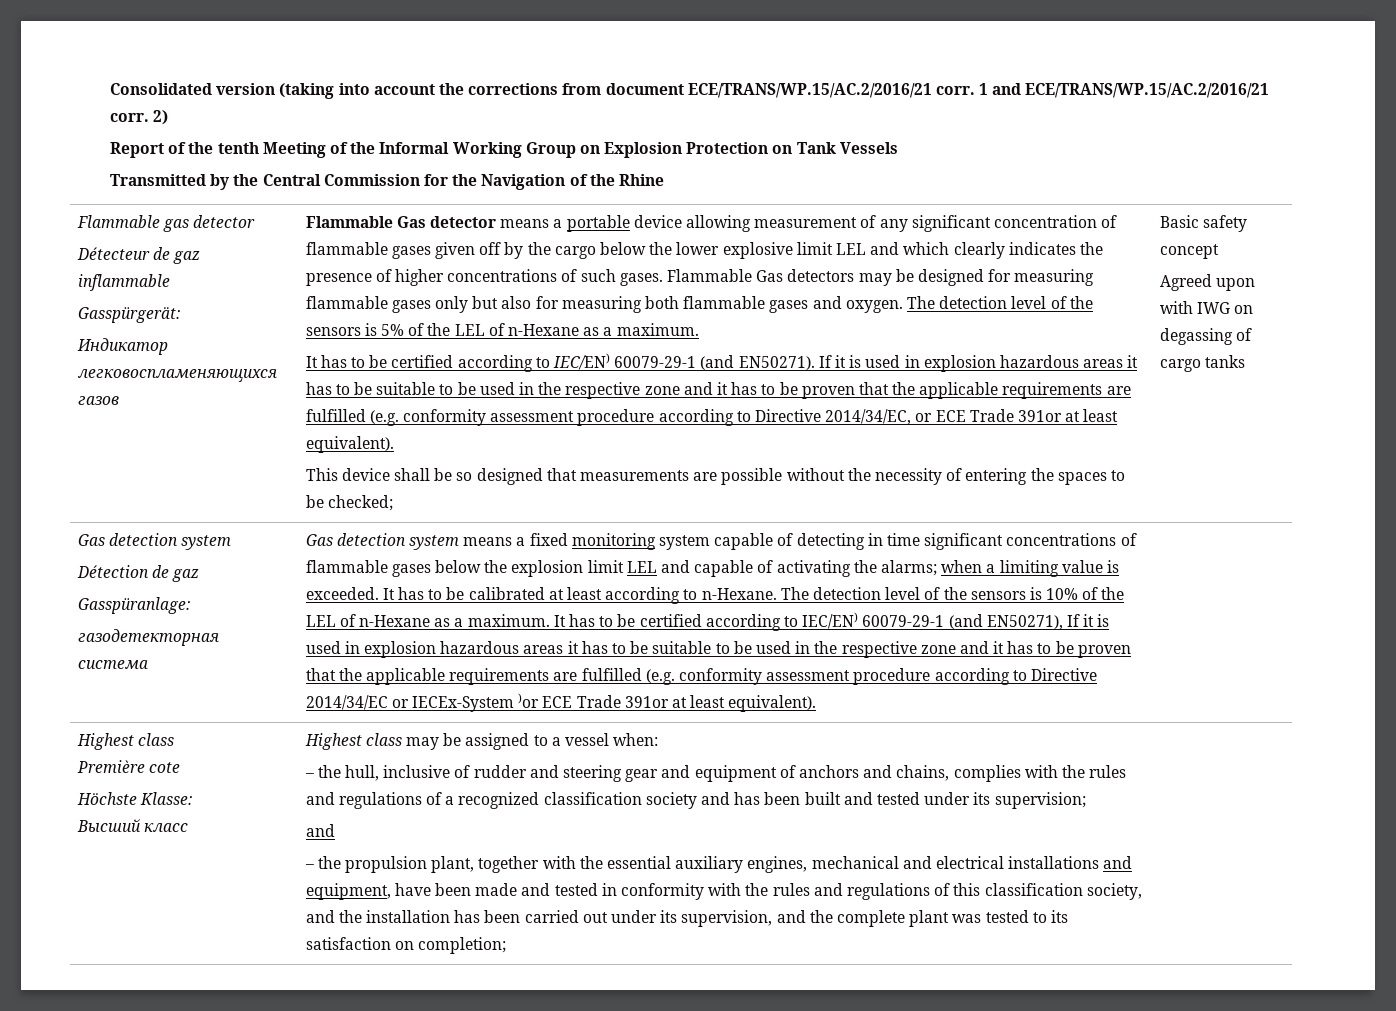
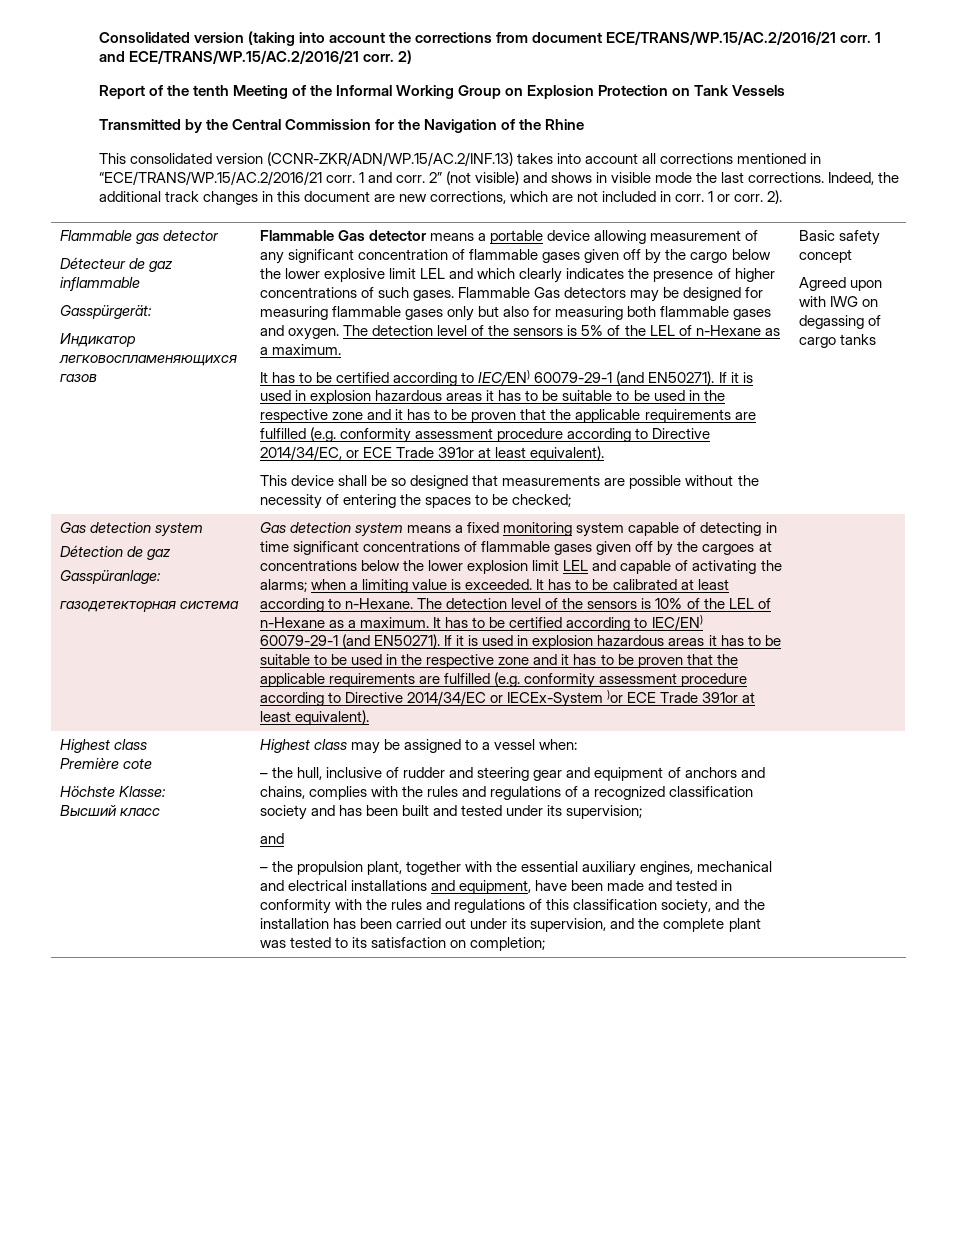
+ This consolidated version (CCNR-ZKR/ADN/WP.15/AC.2/INF.13) takes into account all corrections mentioned in “ECE/TRANS/WP.15/AC.2/2016/21 corr. 1 and corr. 2” (not visible) and shows in visible mode the last corrections. Indeed, the additional track changes in this document are new corrections, which are not included in corr. 1 or corr. 2).
- Gas detection system means a fixed monitoring system capable of detecting in time significant concentrations of flammable gases below the explosion limit LEL and capable of activating the alarms; when a limiting value is exceeded.
+ Gas detection system means a fixed monitoring system capable of detecting in time significant concentrations of flammable gases given off by the cargoes at concentrations below the lower explosion limit LEL and capable of activating the alarms; when a limiting value is exceeded.
- It has to be certified according to IEC/EN) 60079-29-1 (and EN50271), If it is used in explosion hazardous areas it has to be suitable to be used in the respective zone and it has to be proven that the applicable requirements are fulfilled (e.g. conformity assessment procedure according to Directive 2014/34/EC or IECEx-System )or ECE Trade 391or at least equivalent).
+ It has to be certified according to IEC/EN) 60079-29-1 (and EN50271). If it is used in explosion hazardous areas it has to be suitable to be used in the respective zone and it has to be proven that the applicable requirements are fulfilled (e.g. conformity assessment procedure according to Directive 2014/34/EC or IECEx-System )or ECE Trade 391or at least equivalent).

